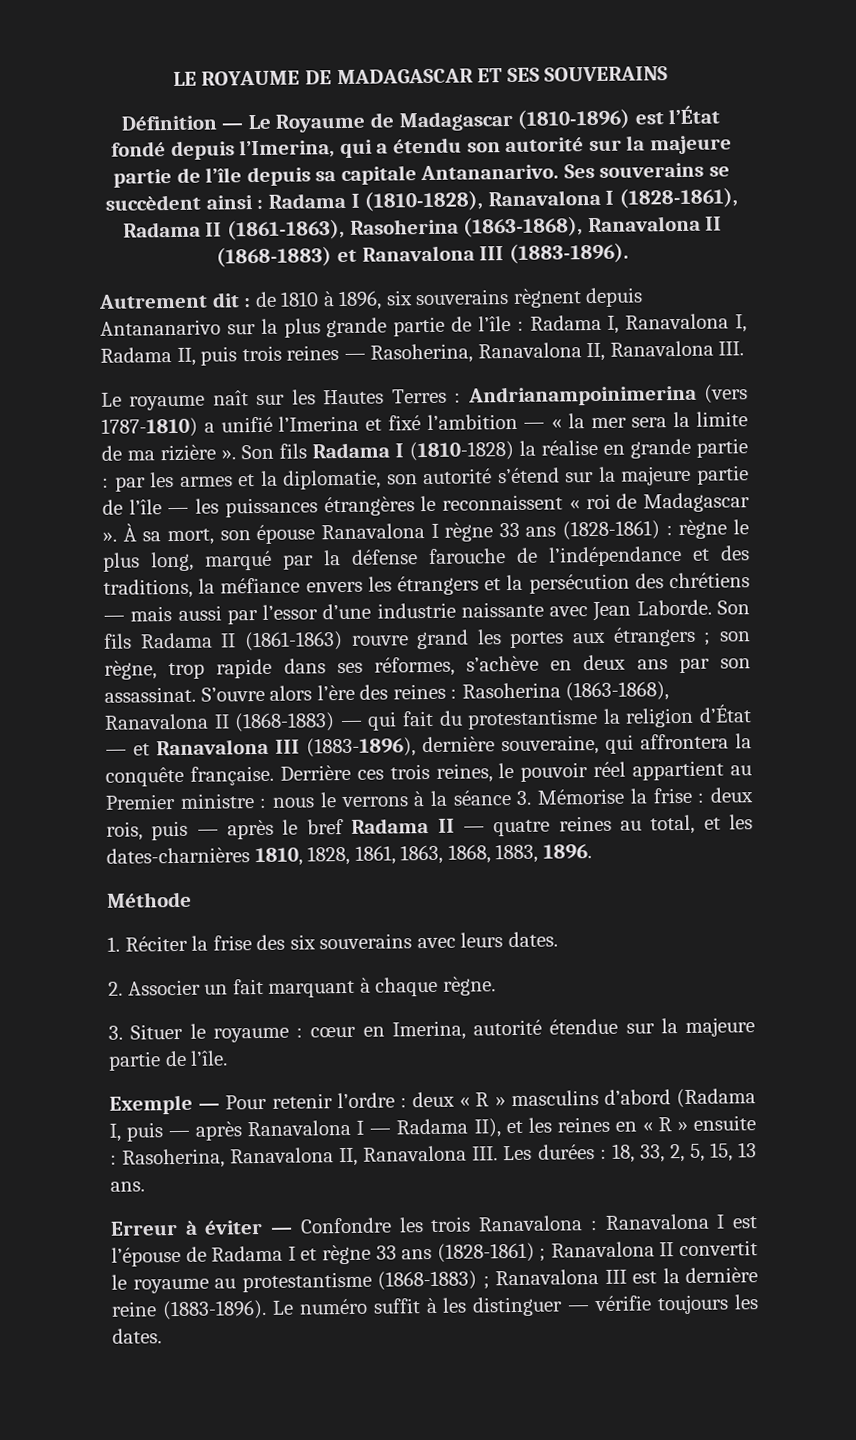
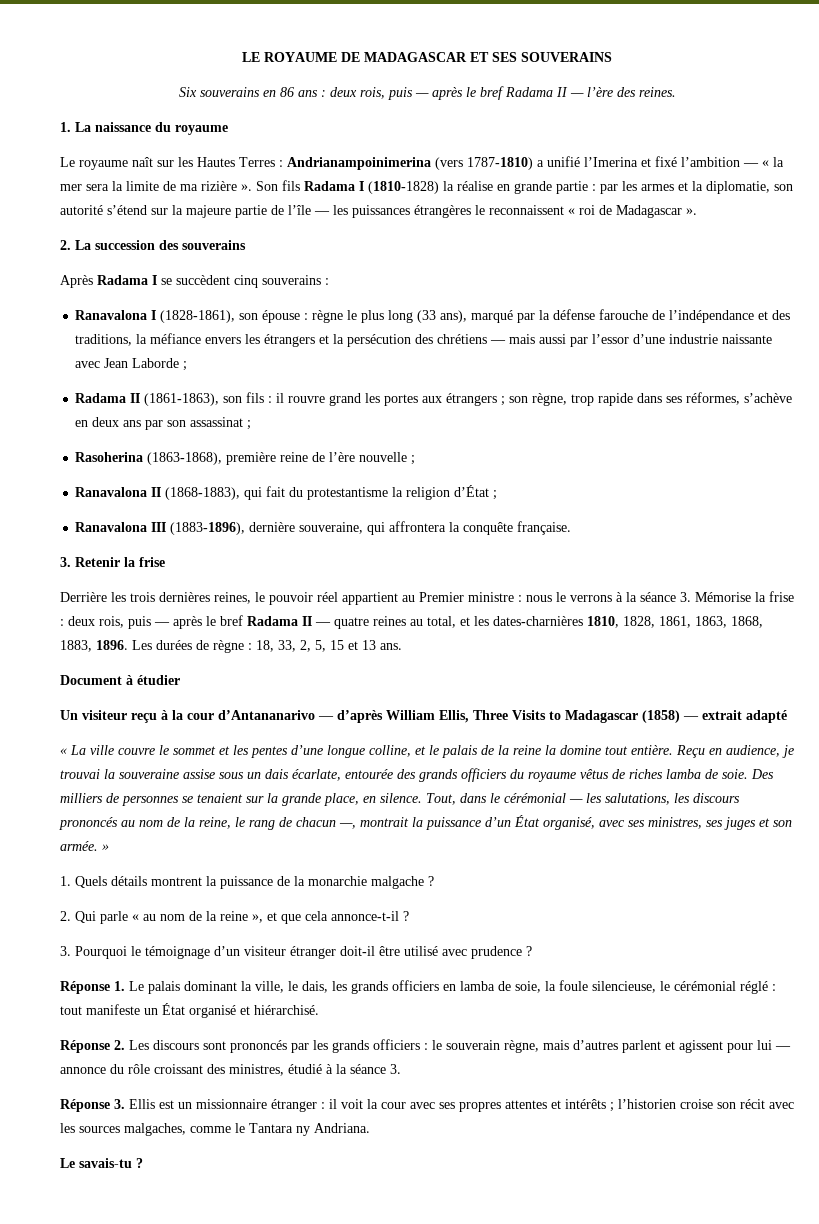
- Définition — Le Royaume de Madagascar (1810-1896) est l’État fondé depuis l’Imerina, qui a étendu son autorité sur la majeure partie de l’île depuis sa capitale Antananarivo. Ses souverains se succèdent ainsi : Radama I (1810-1828), Ranavalona I (1828-1861), Radama II (1861-1863), Rasoherina (1863-1868), Ranavalona II (1868-1883) et Ranavalona III (1883-1896).
- Autrement dit : de 1810 à 1896, six souverains règnent depuis Antananarivo sur la plus grande partie de l’île : Radama I, Ranavalona I, Radama II, puis trois reines — Rasoherina, Ranavalona II, Ranavalona III.
+ Six souverains en 86 ans : deux rois, puis — après le bref Radama II — l’ère des reines.
+ 1. La naissance du royaume
- par les armes et la diplomatie, son autorité s’étend sur la majeure partie de l’île — les puissances étrangères le reconnaissent « roi de Madagascar ». À sa mort, son épouse Ranavalona I règne 33 ans (1828-1861) :
+ par les armes et la diplomatie, son autorité s’étend sur la majeure partie de l’île — les puissances étrangères le reconnaissent « roi de Madagascar ».
+ 2. La succession des souverains
+ Après Radama I se succèdent cinq souverains :
+ Ranavalona I (1828-1861), son épouse :
- règne le plus long, marqué par la défense farouche de l’indépendance et des traditions, la méfiance envers les étrangers et la persécution des chrétiens — mais aussi par l’essor d’une industrie naissante avec Jean Laborde. Son fils Radama II (1861-1863) rouvre grand les portes aux étrangers ;
+ règne le plus long (33 ans), marqué par la défense farouche de l’indépendance et des traditions, la méfiance envers les étrangers et la persécution des chrétiens — mais aussi par l’essor d’une industrie naissante avec Jean Laborde ;
+ Radama II (1861-1863), son fils : il rouvre grand les portes aux étrangers ;
- son règne, trop rapide dans ses réformes, s’achève en deux ans par son assassinat. S’ouvre alors l’ère des reines : Rasoherina (1863-1868), Ranavalona II (1868-1883) — qui fait du protestantisme la religion d’État — et Ranavalona III (1883-1896), dernière souveraine, qui affrontera la conquête française. Derrière ces trois reines, le pouvoir réel appartient au Premier ministre :
+ son règne, trop rapide dans ses réformes, s’achève en deux ans par son assassinat ;
+ Rasoherina (1863-1868), première reine de l’ère nouvelle ;
+ Ranavalona II (1868-1883), qui fait du protestantisme la religion d’État ;
+ Ranavalona III (1883-1896), dernière souveraine, qui affrontera la conquête française.
+ 3. Retenir la frise
+ Derrière les trois dernières reines, le pouvoir réel appartient au Premier ministre :
- deux rois, puis — après le bref Radama II — quatre reines au total, et les dates-charnières 1810, 1828, 1861, 1863, 1868, 1883, 1896.
- Méthode
- 1. Réciter la frise des six souverains avec leurs dates.
- 2. Associer un fait marquant à chaque règne.
- 3. Situer le royaume : cœur en Imerina, autorité étendue sur la majeure partie de l’île.
- Exemple — Pour retenir l’ordre : deux « R » masculins d’abord (Radama I, puis — après Ranavalona I — Radama II), et les reines en « R » ensuite : Rasoherina, Ranavalona II, Ranavalona III. Les durées :
+ deux rois, puis — après le bref Radama II — quatre reines au total, et les dates-charnières 1810, 1828, 1861, 1863, 1868, 1883, 1896. Les durées de règne :
- 18, 33, 2, 5, 15, 13 ans.
+ 18, 33, 2, 5, 15 et 13 ans.
- Erreur à éviter — Confondre les trois Ranavalona : Ranavalona I est l’épouse de Radama I et règne 33 ans (1828-1861) ; Ranavalona II convertit le royaume au protestantisme (1868-1883) ; Ranavalona III est la dernière reine (1883-1896). Le numéro suffit à les distinguer — vérifie toujours les dates.
+ Document à étudier
+ Un visiteur reçu à la cour d’Antananarivo — d’après William Ellis, Three Visits to Madagascar (1858) — extrait adapté
+ « La ville couvre le sommet et les pentes d’une longue colline, et le palais de la reine la domine tout entière. Reçu en audience, je trouvai la souveraine assise sous un dais écarlate, entourée des grands officiers du royaume vêtus de riches lamba de soie. Des milliers de personnes se tenaient sur la grande place, en silence. Tout, dans le cérémonial — les salutations, les discours prononcés au nom de la reine, le rang de chacun —, montrait la puissance d’un État organisé, avec ses ministres, ses juges et son armée. »
+ 1. Quels détails montrent la puissance de la monarchie malgache ?
+ 2. Qui parle « au nom de la reine », et que cela annonce-t-il ?
+ 3. Pourquoi le témoignage d’un visiteur étranger doit-il être utilisé avec prudence ?
+ Réponse 1. Le palais dominant la ville, le dais, les grands officiers en lamba de soie, la foule silencieuse, le cérémonial réglé : tout manifeste un État organisé et hiérarchisé.
+ Réponse 2. Les discours sont prononcés par les grands officiers : le souverain règne, mais d’autres parlent et agissent pour lui — annonce du rôle croissant des ministres, étudié à la séance 3.
+ Réponse 3. Ellis est un missionnaire étranger : il voit la cour avec ses propres attentes et intérêts ; l’historien croise son récit avec les sources malgaches, comme le Tantara ny Andriana.
+ Le savais-tu ?

